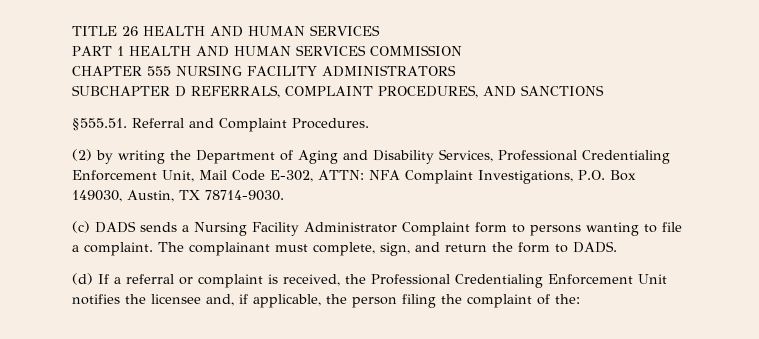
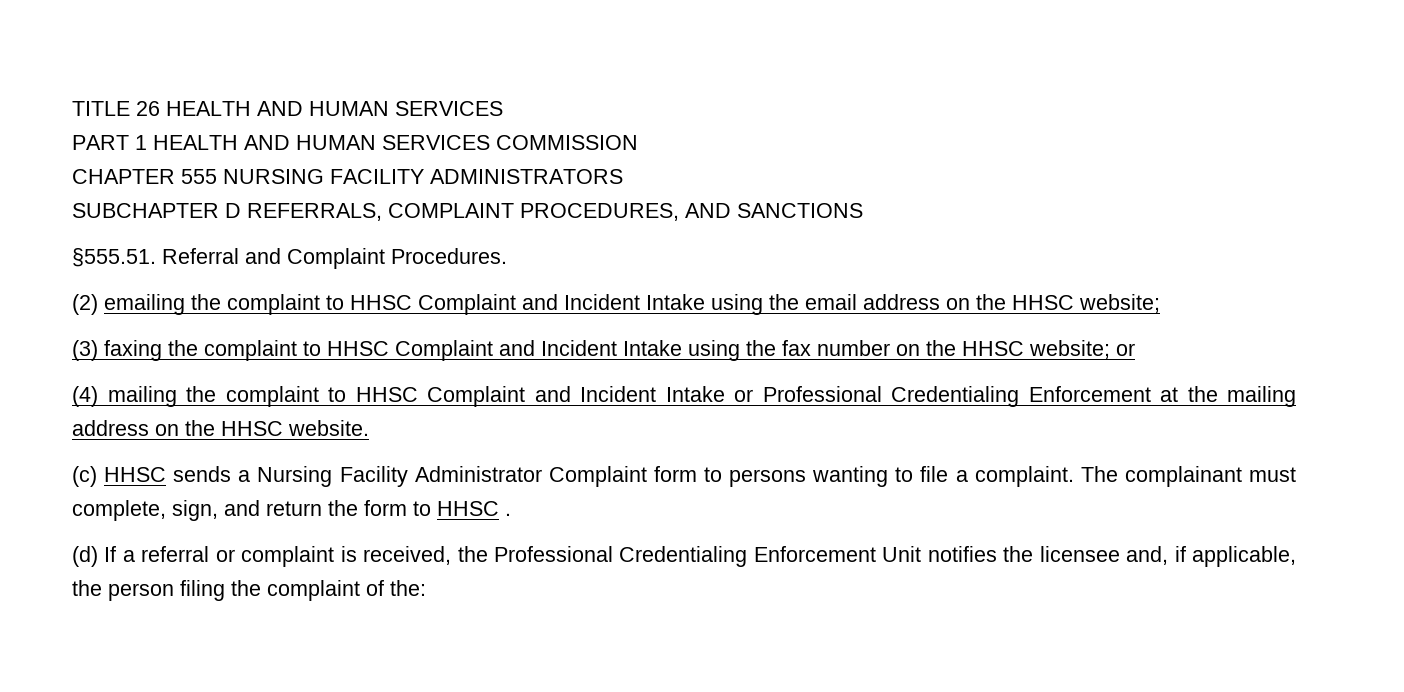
- (2) by writing the Department of Aging and Disability Services, Professional Credentialing Enforcement Unit, Mail Code E-302, ATTN: NFA Complaint Investigations, P.O. Box 149030, Austin, TX 78714-9030.
+ (2) emailing the complaint to HHSC Complaint and Incident Intake using the email address on the HHSC website;
+ (3) faxing the complaint to HHSC Complaint and Incident Intake using the fax number on the HHSC website; or
+ (4) mailing the complaint to HHSC Complaint and Incident Intake or Professional Credentialing Enforcement at the mailing address on the HHSC website.
- (c) DADS sends a Nursing Facility Administrator Complaint form to persons wanting to file a complaint.
+ (c) HHSC sends a Nursing Facility Administrator Complaint form to persons wanting to file a complaint.
- The complainant must complete, sign, and return the form to DADS.
+ The complainant must complete, sign, and return the form to HHSC .

